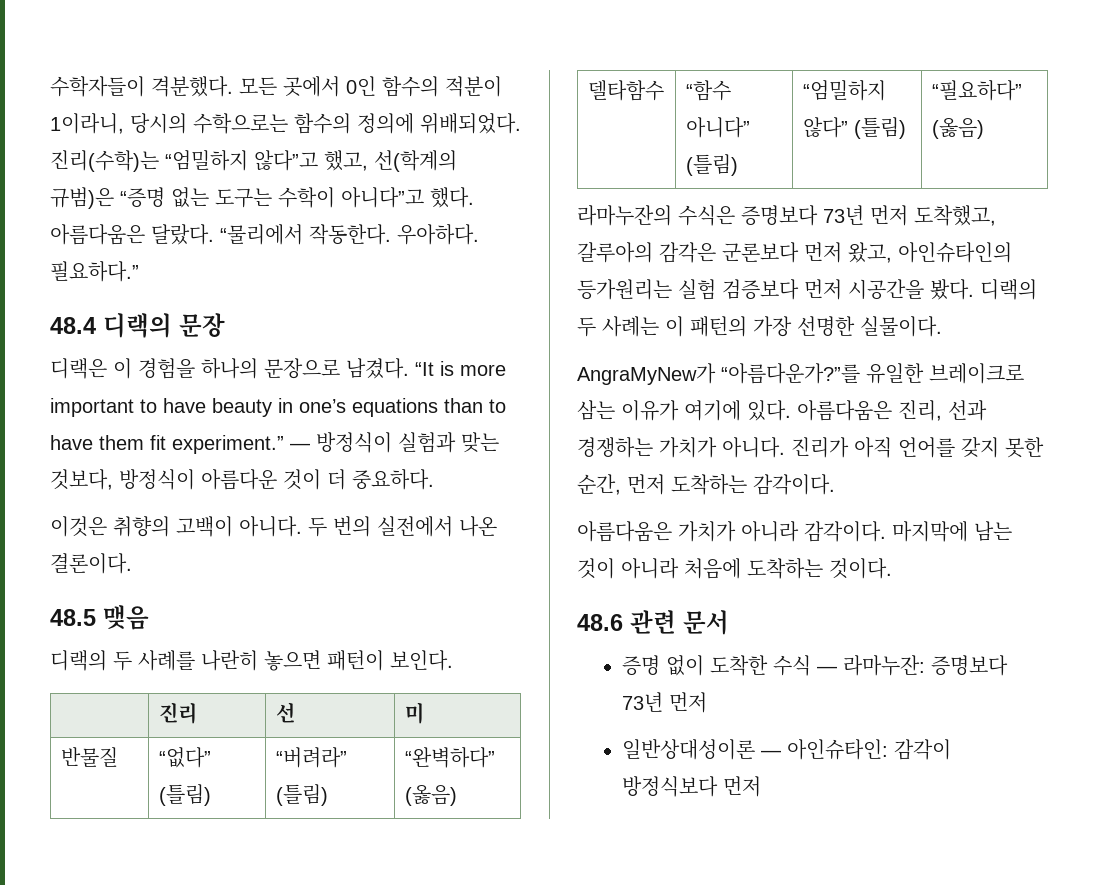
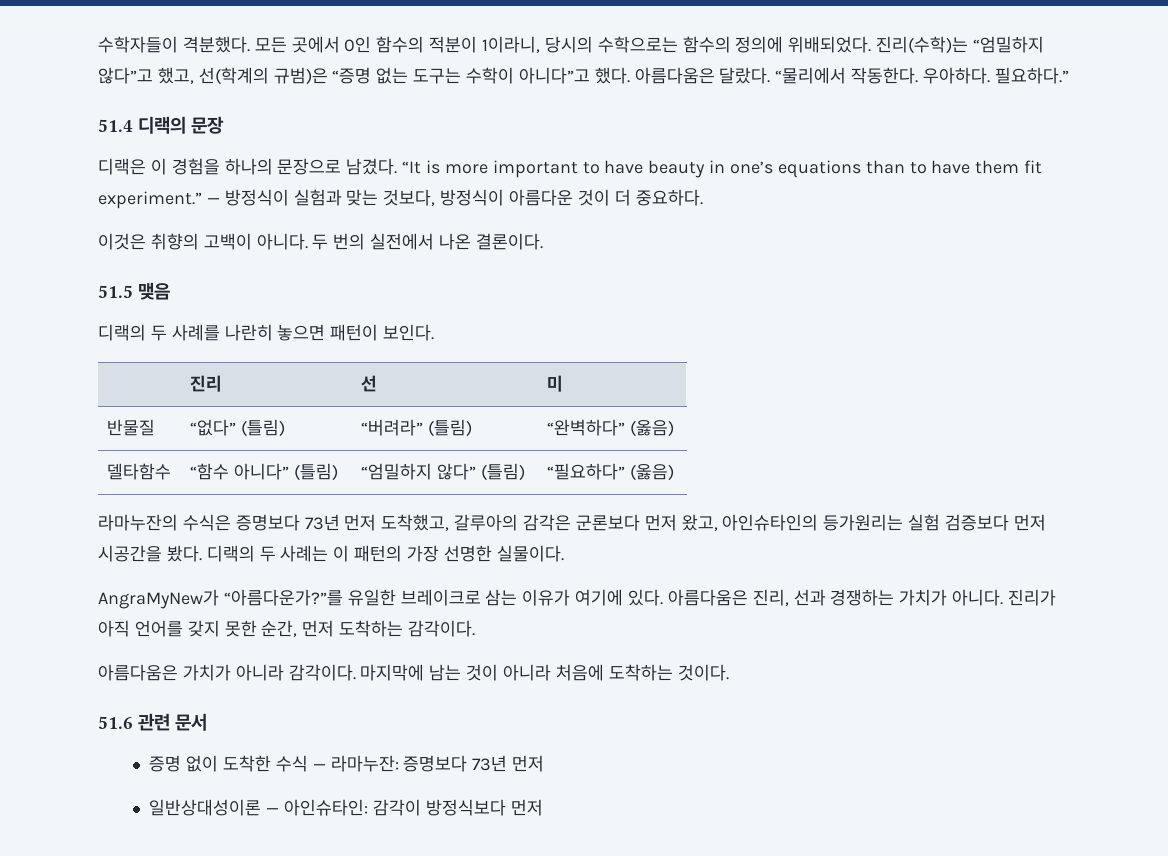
- 48.4 디랙의 문장
+ 51.4 디랙의 문장
- 48.5 맺음
+ 51.5 맺음
- 48.6 관련 문서
+ 51.6 관련 문서

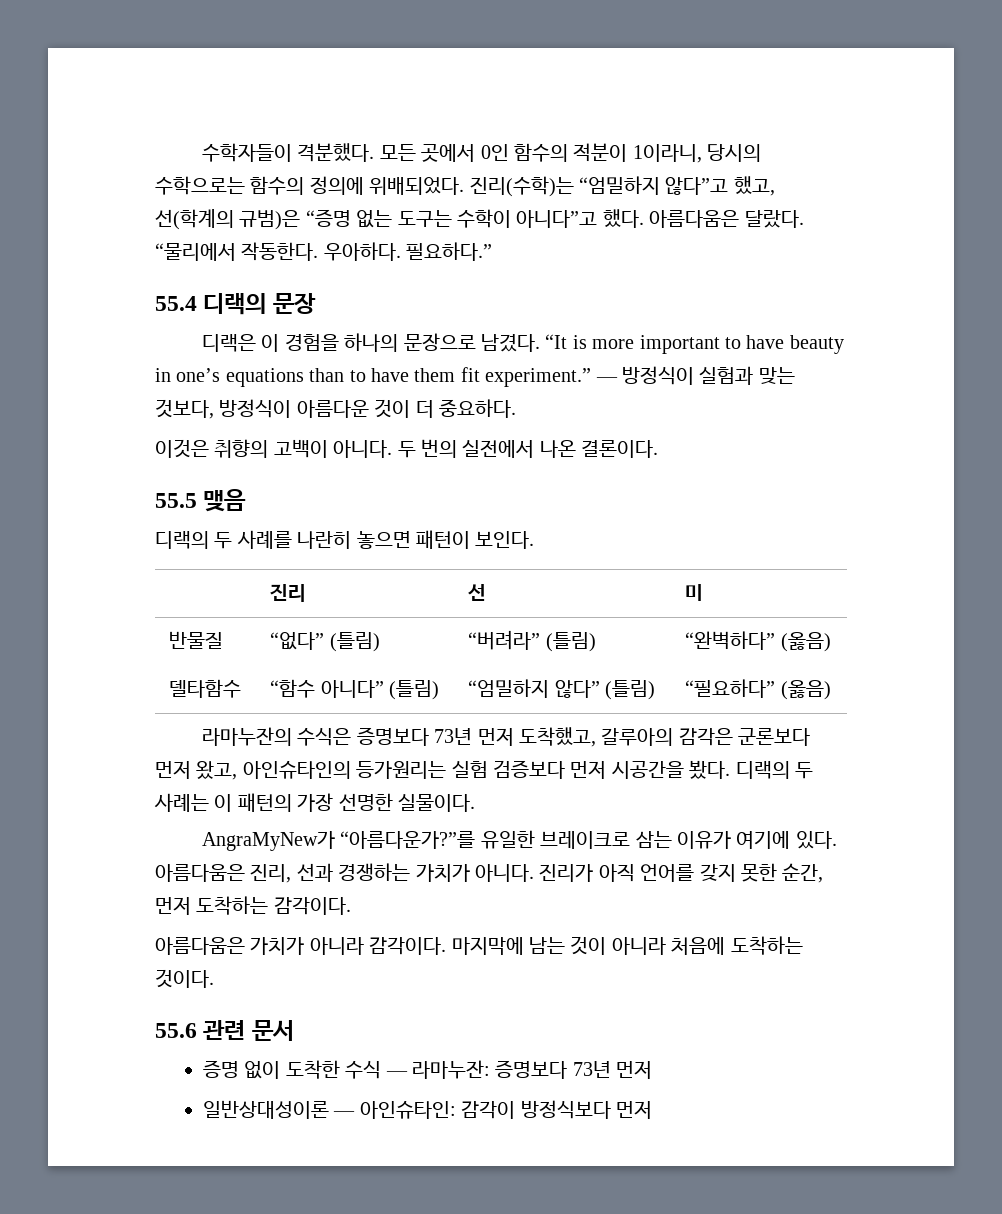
- 51.4 디랙의 문장
+ 55.4 디랙의 문장
- 51.5 맺음
+ 55.5 맺음
- 51.6 관련 문서
+ 55.6 관련 문서

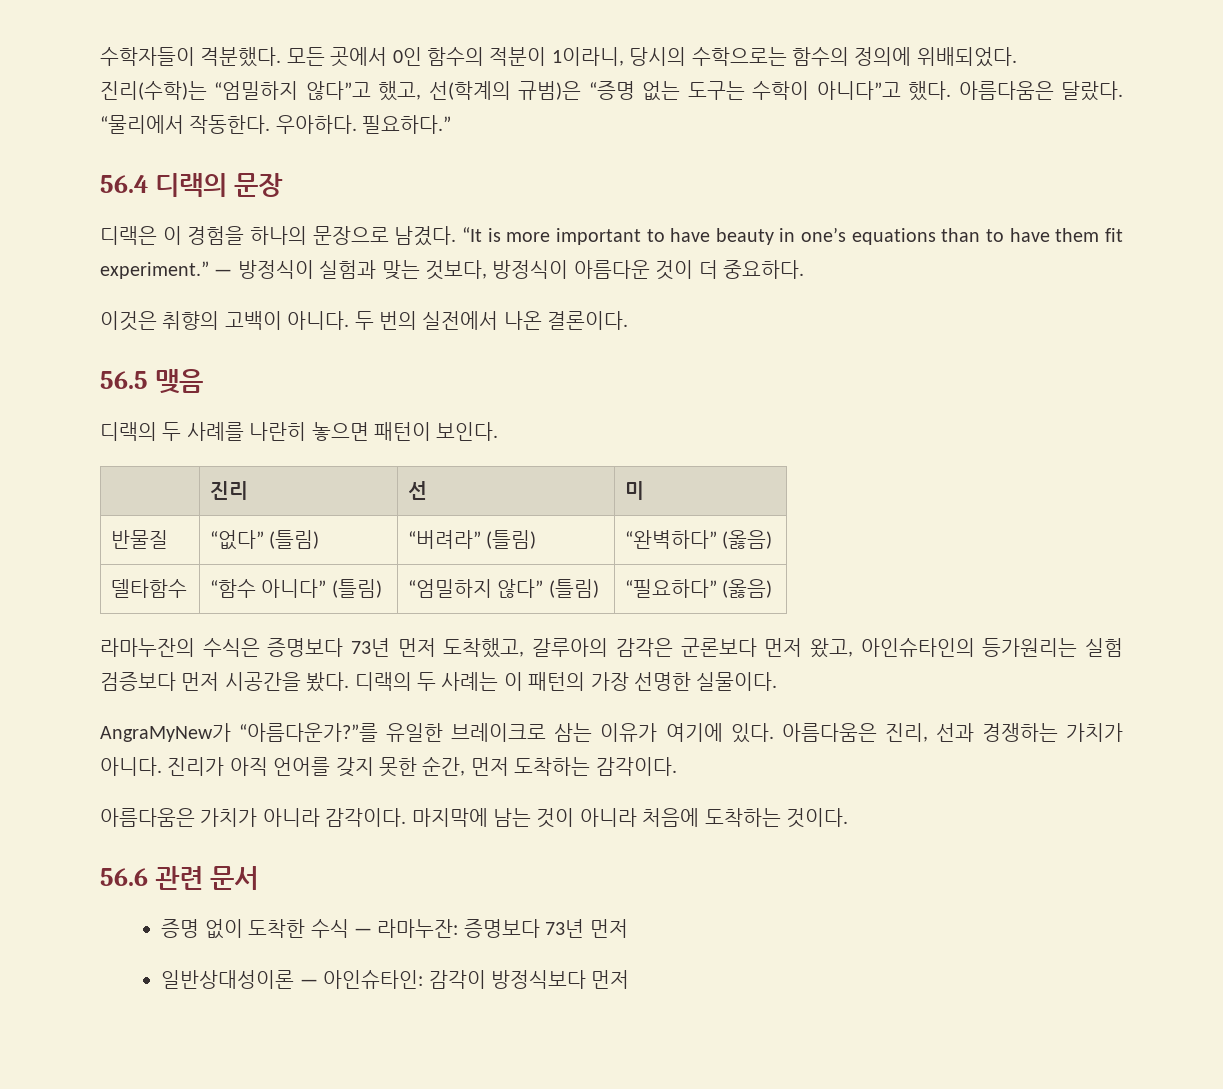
- 55.4 디랙의 문장
+ 56.4 디랙의 문장
- 55.5 맺음
+ 56.5 맺음
- 55.6 관련 문서
+ 56.6 관련 문서

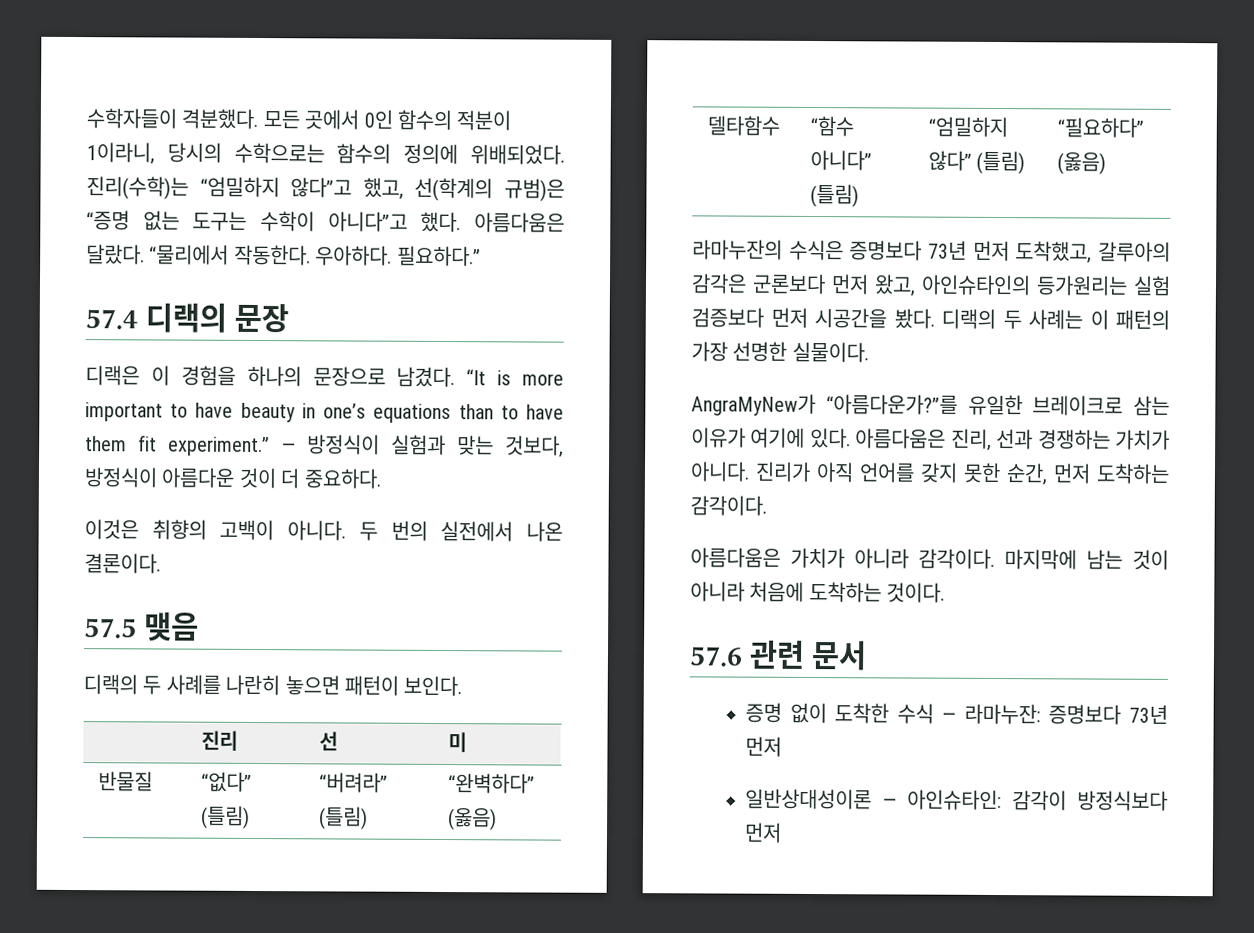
- 56.4 디랙의 문장
+ 57.4 디랙의 문장
- 56.5 맺음
+ 57.5 맺음
- 56.6 관련 문서
+ 57.6 관련 문서

